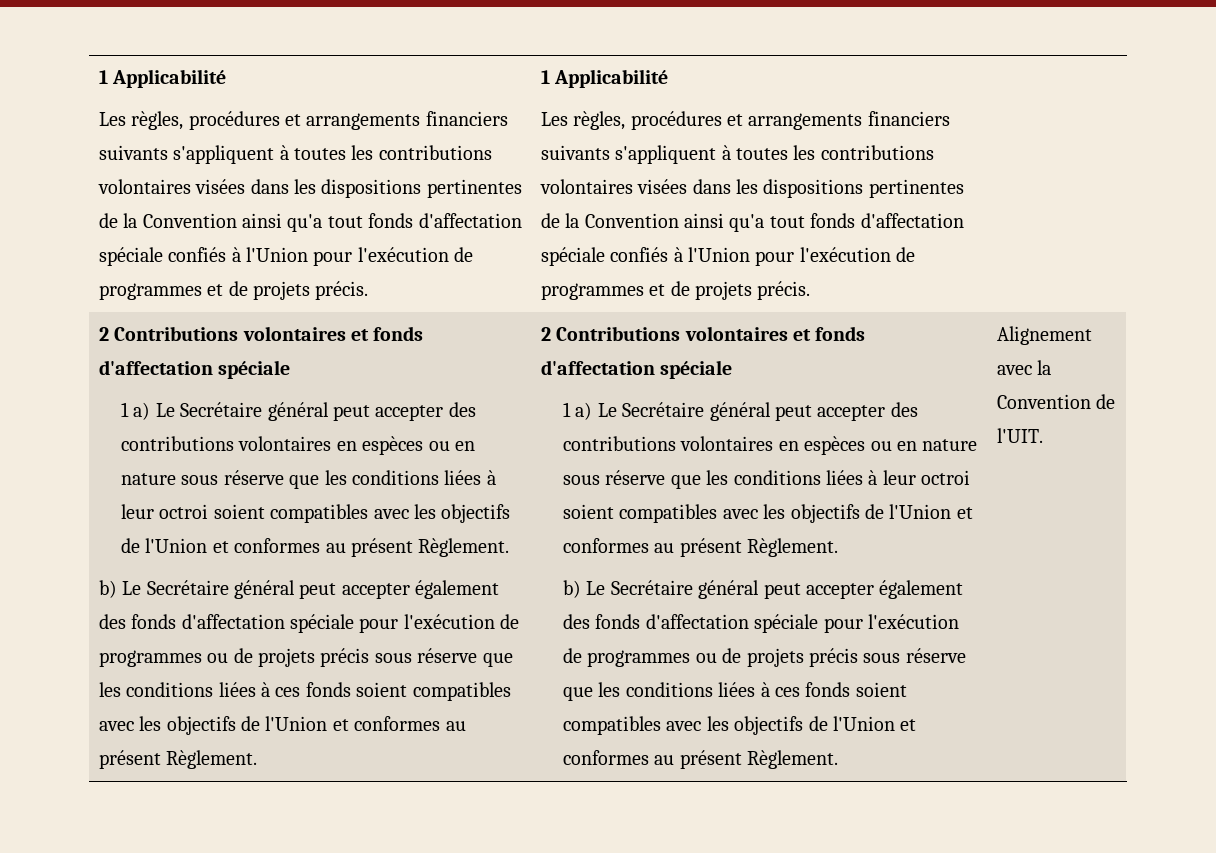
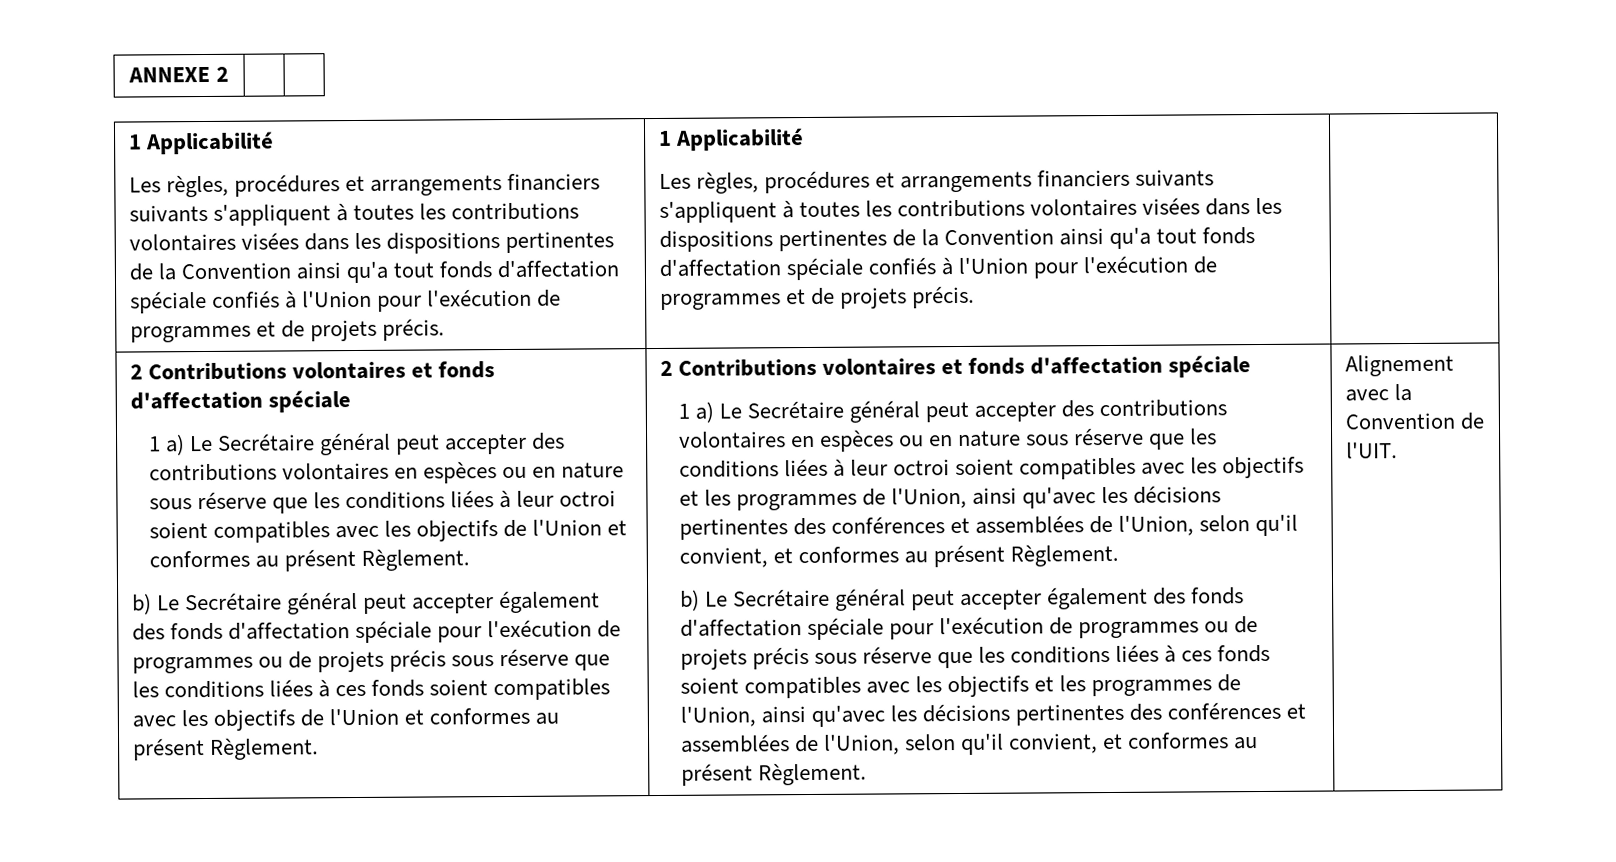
+ ANNEXE 2
  b) Le Secrétaire général peut accepter également des fonds d'affectation spéciale pour l'exécution de programmes ou de projets précis sous réserve que les conditions liées à ces fonds soient compatibles avec les objectifs de l'Union et conformes au présent Règlement. | 2 Contributions volontaires et fonds d'affectation spéciale
- 1 a) Le Secrétaire général peut accepter des contributions volontaires en espèces ou en nature sous réserve que les conditions liées à leur octroi soient compatibles avec les objectifs de l'Union et conformes au présent Règlement.
- b) Le Secrétaire général peut accepter également des fonds d'affectation spéciale pour l'exécution de programmes ou de projets précis sous réserve que les conditions liées à ces fonds soient compatibles avec les objectifs de l'Union et conformes au présent Règlement.
+ 1 a) Le Secrétaire général peut accepter des contributions volontaires en espèces ou en nature sous réserve que les conditions liées à leur octroi soient compatibles avec les objectifs et les programmes de l'Union, ainsi qu'avec les décisions pertinentes des conférences et assemblées de l'Union, selon qu'il convient, et conformes au présent Règlement.
+ b) Le Secrétaire général peut accepter également des fonds d'affectation spéciale pour l'exécution de programmes ou de projets précis sous réserve que les conditions liées à ces fonds soient compatibles avec les objectifs et les programmes de l'Union, ainsi qu'avec les décisions pertinentes des conférences et assemblées de l'Union, selon qu'il convient, et conformes au présent Règlement.

